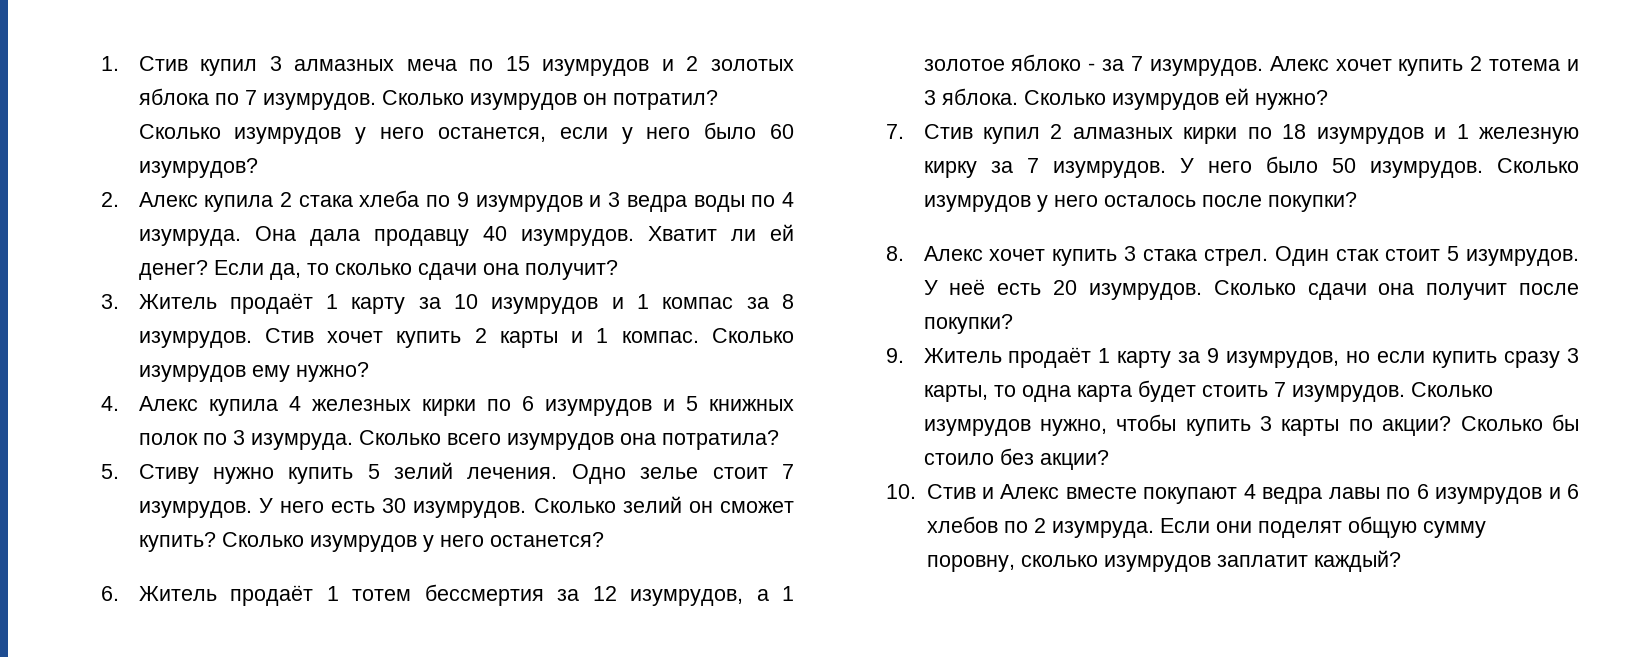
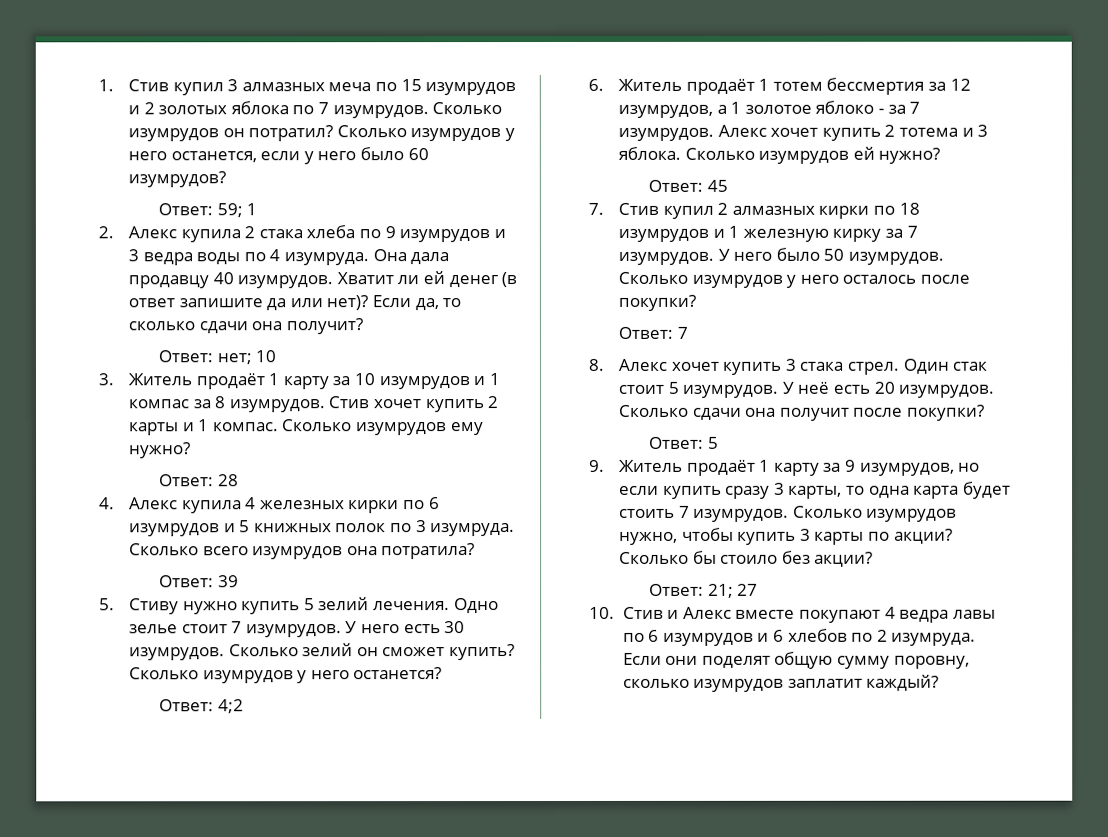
+ Ответ: 59; 1
- Хватит ли ей денег?
+ Хватит ли ей денег (в ответ запишите да или нет)?
+ Ответ: нет; 10
+ Ответ: 28
+ Ответ: 39
+ Ответ: 4;2
+ Ответ: 45
+ Ответ: 7
+ Ответ: 5
+ Ответ: 21; 27

